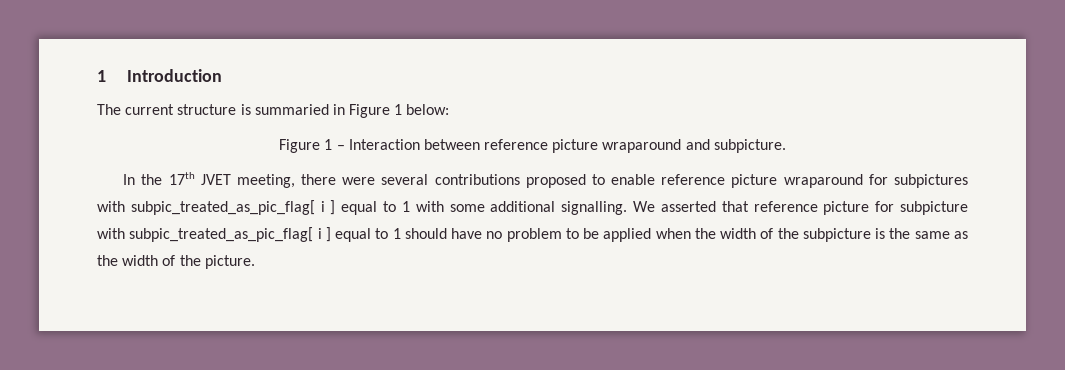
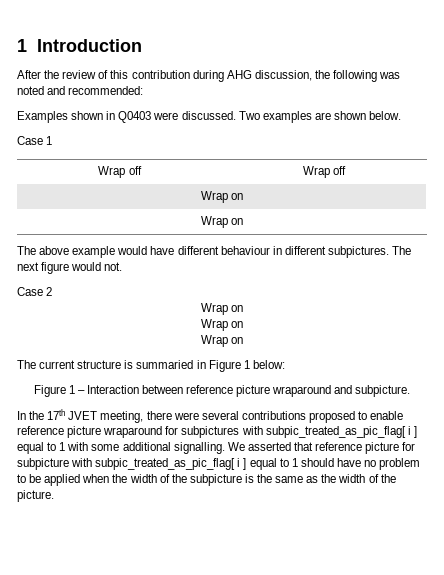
+ After the review of this contribution during AHG discussion, the following was noted and recommended:
+ Examples shown in Q0403 were discussed. Two examples are shown below.
+ Case 1
+ Wrap off | Wrap off
+ Wrap on
+ Wrap on
+ The above example would have different behaviour in different subpictures. The next figure would not.
+ Case 2
+ Wrap on
+ Wrap on
+ Wrap on

